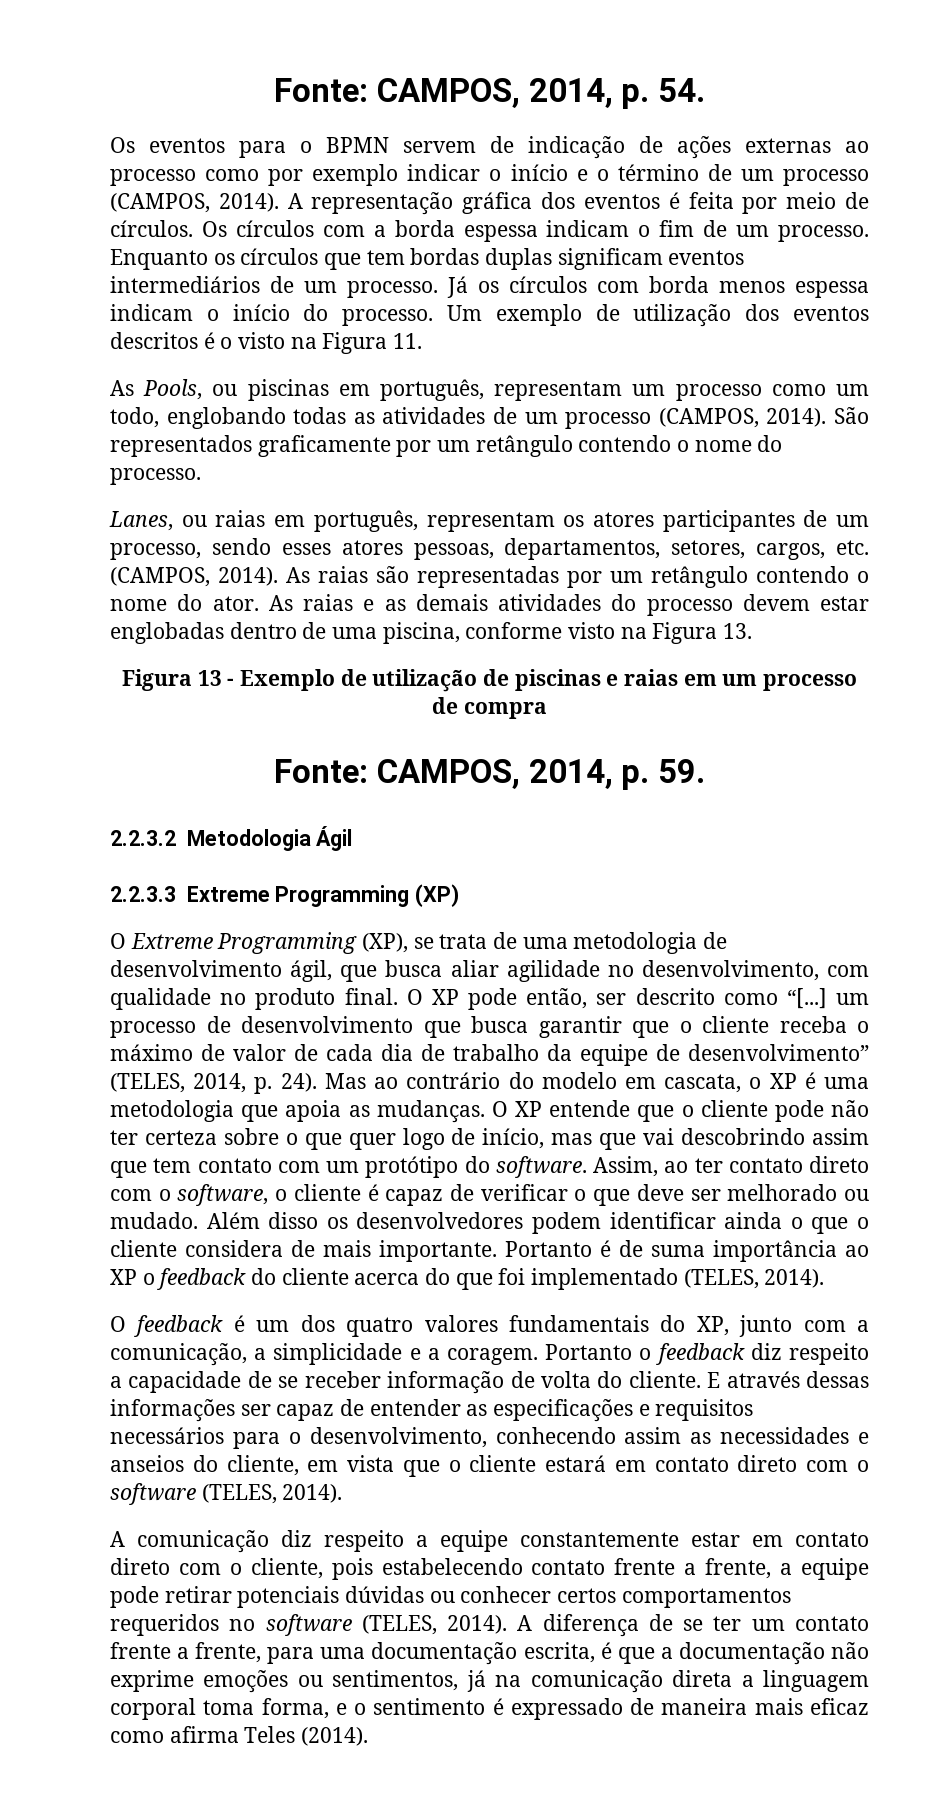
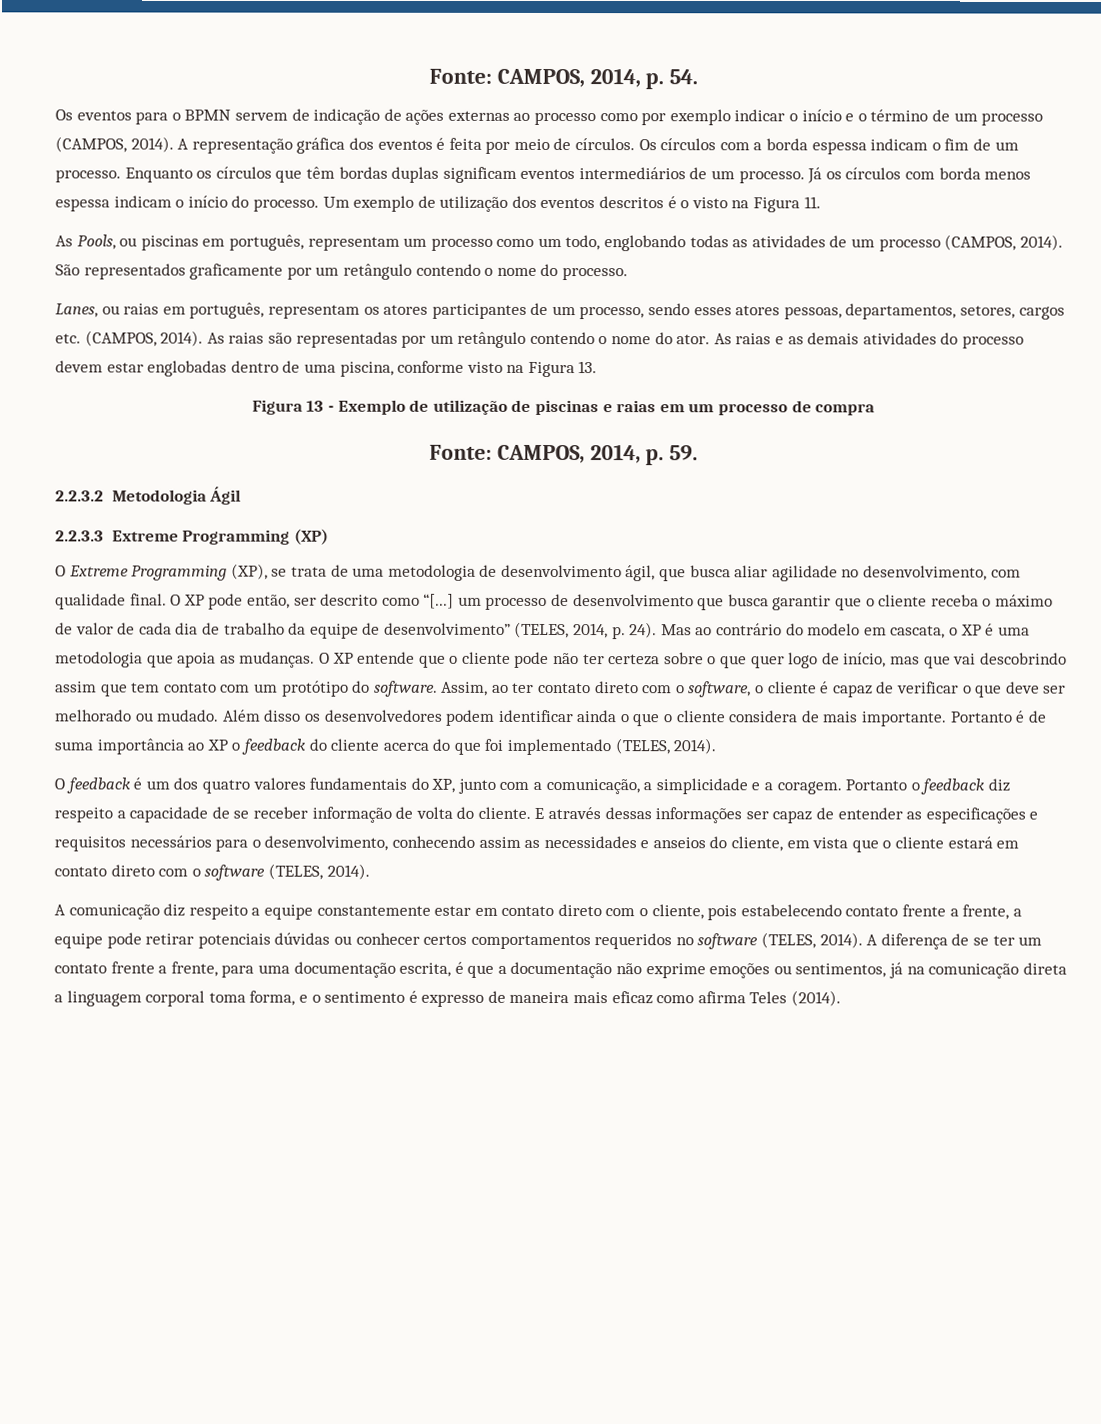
- Enquanto os círculos que tem bordas duplas significam eventos intermediários de um processo.
+ Enquanto os círculos que têm bordas duplas significam eventos intermediários de um processo.
- Lanes, ou raias em português, representam os atores participantes de um processo, sendo esses atores pessoas, departamentos, setores, cargos, etc. (CAMPOS, 2014).
+ Lanes, ou raias em português, representam os atores participantes de um processo, sendo esses atores pessoas, departamentos, setores, cargos etc. (CAMPOS, 2014).
- O Extreme Programming (XP), se trata de uma metodologia de desenvolvimento ágil, que busca aliar agilidade no desenvolvimento, com qualidade no produto final.
+ O Extreme Programming (XP), se trata de uma metodologia de desenvolvimento ágil, que busca aliar agilidade no desenvolvimento, com qualidade final.
- A diferença de se ter um contato frente a frente, para uma documentação escrita, é que a documentação não exprime emoções ou sentimentos, já na comunicação direta a linguagem corporal toma forma, e o sentimento é expressado de maneira mais eficaz como afirma Teles (2014).
+ A diferença de se ter um contato frente a frente, para uma documentação escrita, é que a documentação não exprime emoções ou sentimentos, já na comunicação direta a linguagem corporal toma forma, e o sentimento é expresso de maneira mais eficaz como afirma Teles (2014).

